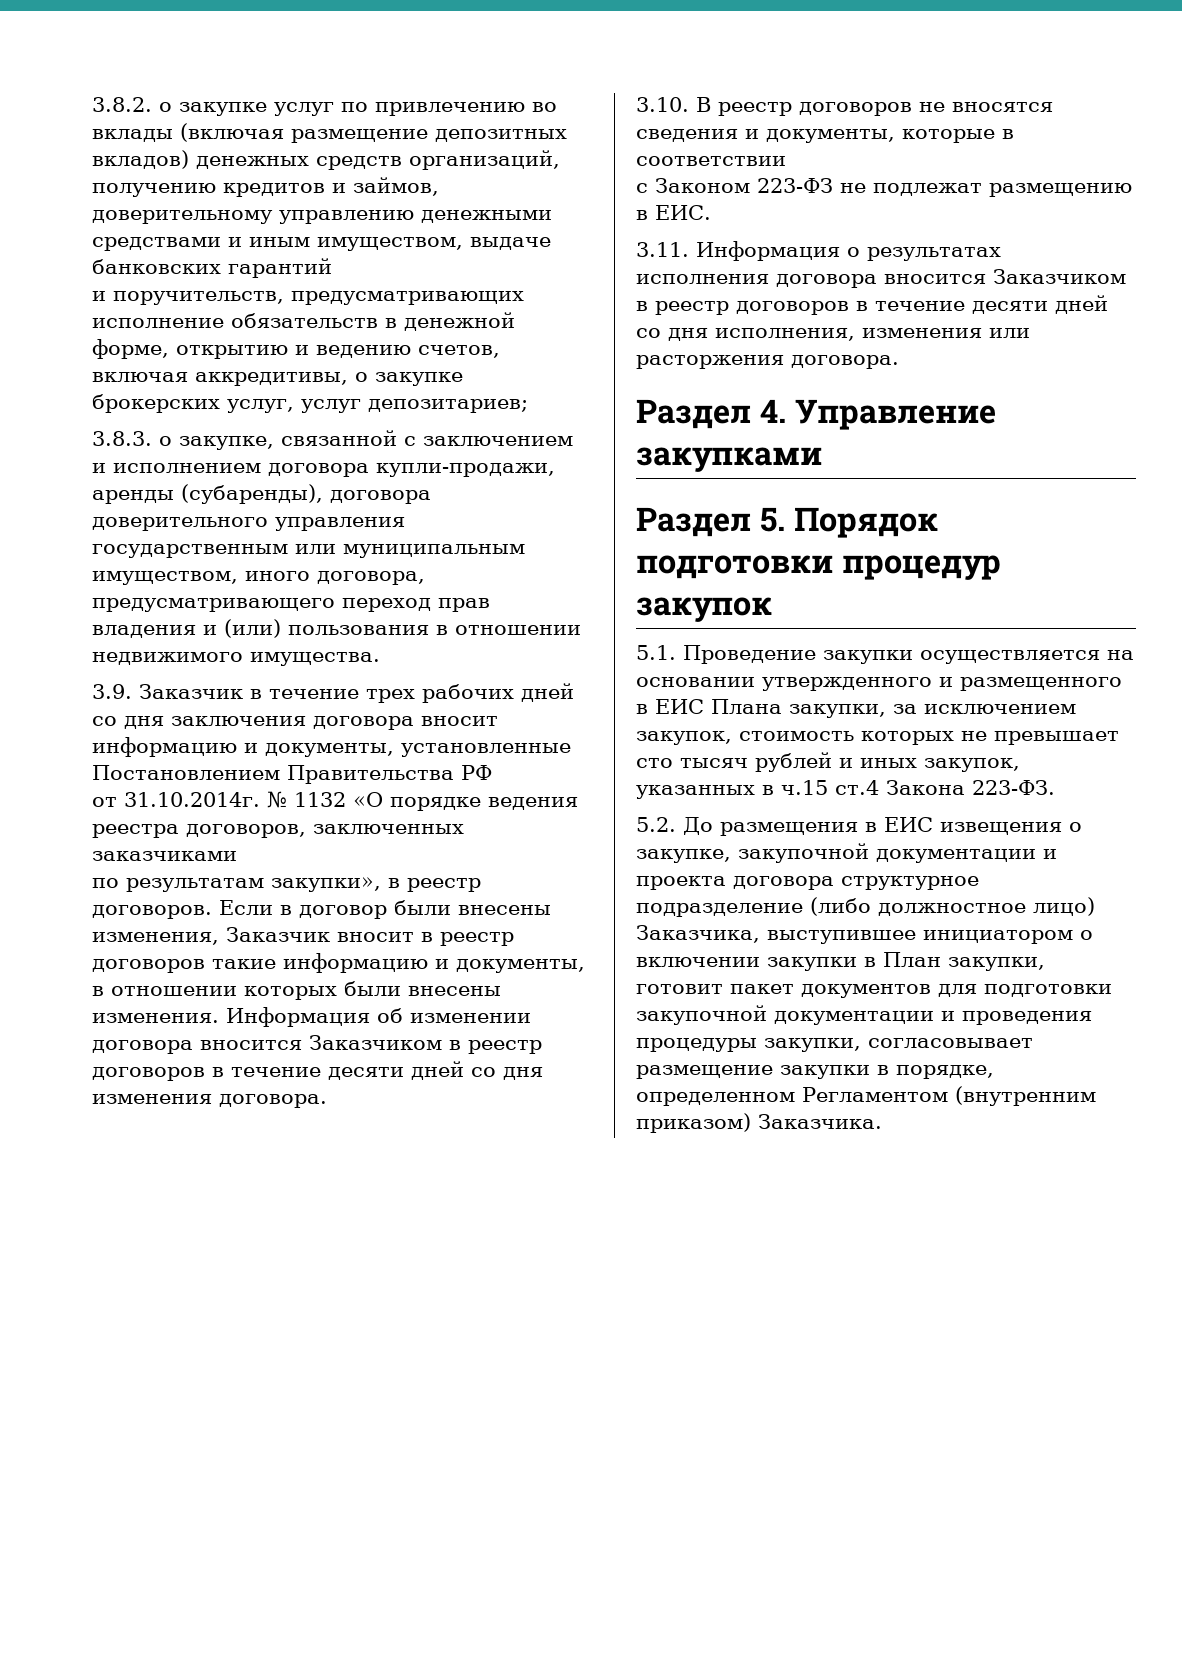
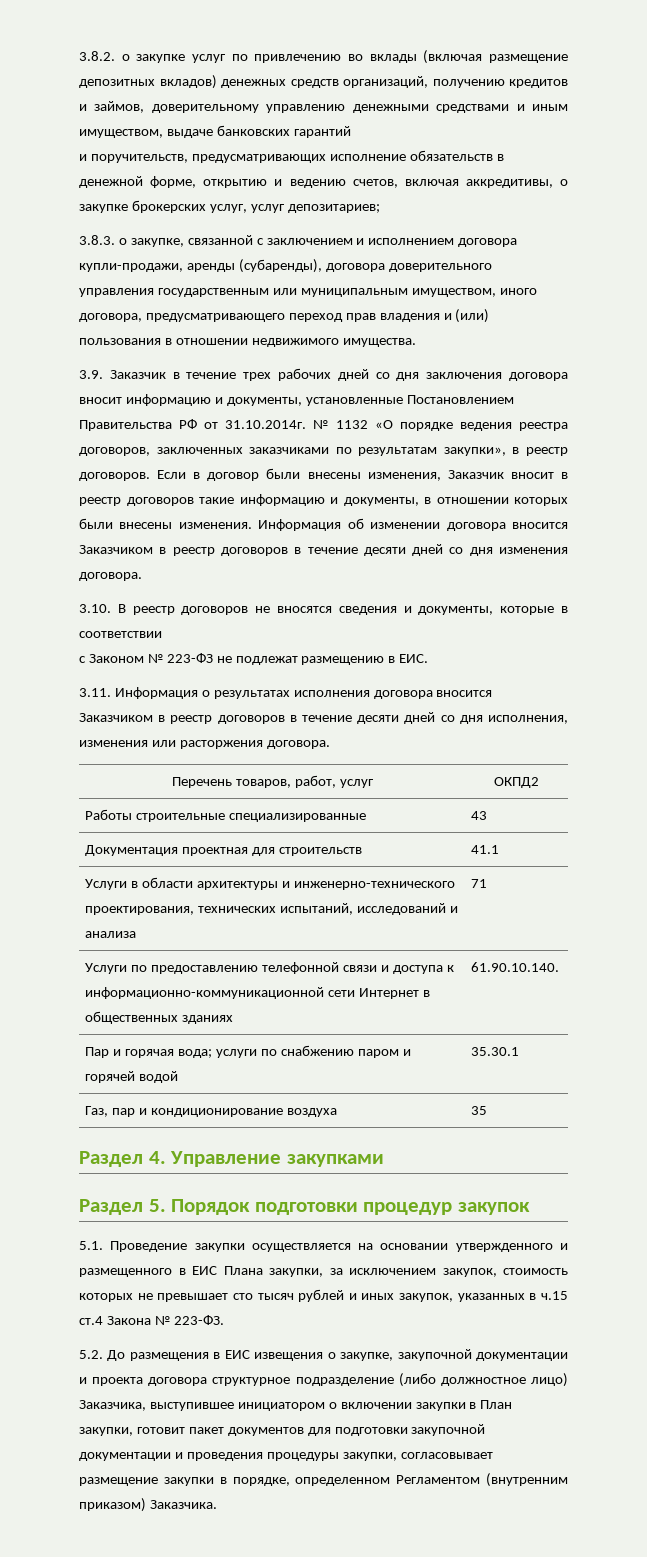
- 3.9. Заказчик в течение трех рабочих дней со дня заключения договора вносит информацию и документы, установленные Постановлением Правительства РФ
- от 31.10.2014г. № 1132 «О порядке ведения реестра договоров, заключенных заказчиками
- по результатам закупки», в реестр договоров.
+ 3.9. Заказчик в течение трех рабочих дней со дня заключения договора вносит информацию и документы, установленные Постановлением Правительства РФ от 31.10.2014г. № 1132 «О порядке ведения реестра договоров, заключенных заказчиками по результатам закупки», в реестр договоров.
- с Законом 223-ФЗ не подлежат размещению в ЕИС.
+ с Законом № 223-ФЗ не подлежат размещению в ЕИС.
+ Перечень товаров, работ, услуг | ОКПД2
+ Работы строительные специализированные | 43
+ Документация проектная для строительств | 41.1
+ Услуги в области архитектуры и инженерно-технического проектирования, технических испытаний, исследований и анализа | 71
+ Услуги по предоставлению телефонной связи и доступа к информационно-коммуникационной сети Интернет в общественных зданиях | 61.90.10.140.
+ Пар и горячая вода; услуги по снабжению паром и горячей водой | 35.30.1
+ Газ, пар и кондиционирование воздуха | 35
- 5.1. Проведение закупки осуществляется на основании утвержденного и размещенного в ЕИС Плана закупки, за исключением закупок, стоимость которых не превышает сто тысяч рублей и иных закупок, указанных в ч.15 ст.4 Закона 223-ФЗ.
+ 5.1. Проведение закупки осуществляется на основании утвержденного и размещенного в ЕИС Плана закупки, за исключением закупок, стоимость которых не превышает сто тысяч рублей и иных закупок, указанных в ч.15 ст.4 Закона № 223-ФЗ.

